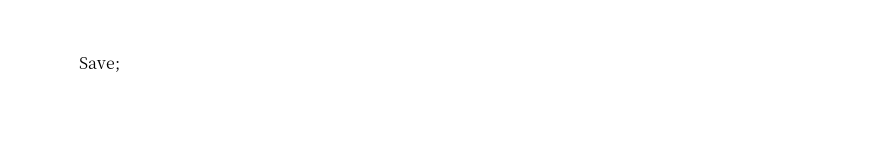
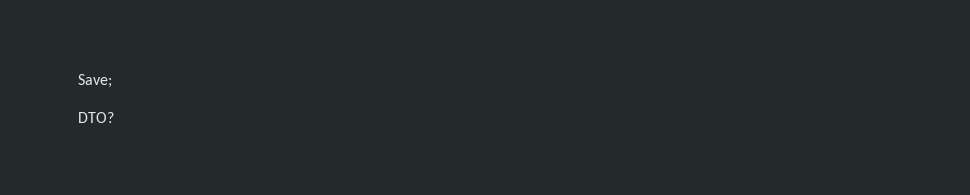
+ DTO?

